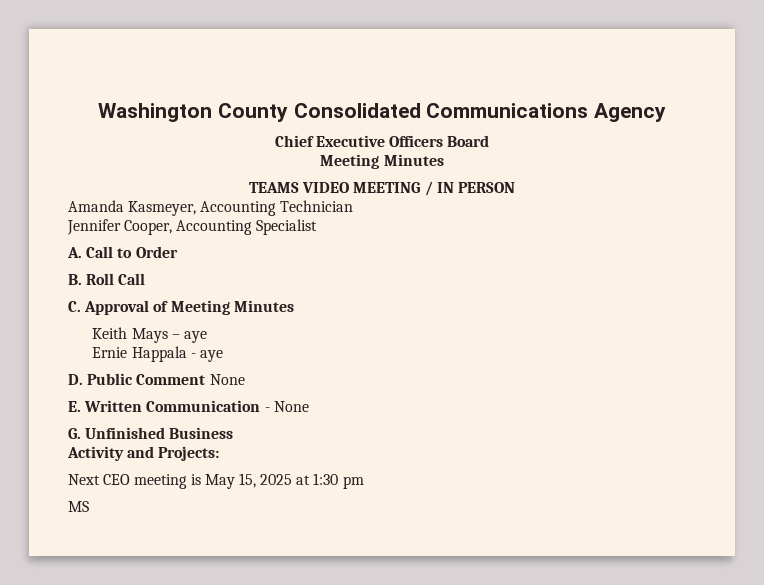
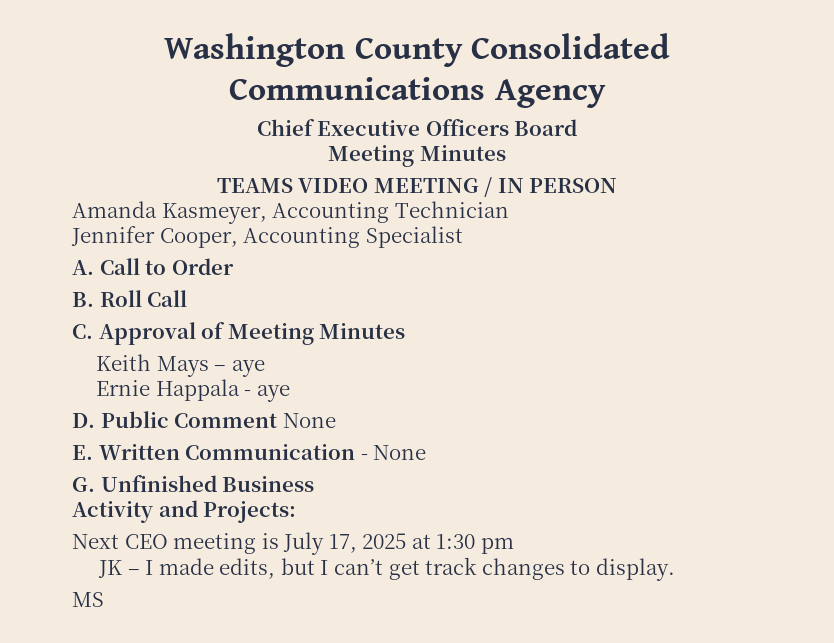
- Next CEO meeting is May 15, 2025 at 1:30 pm
+ Next CEO meeting is July 17, 2025 at 1:30 pm
+ JK – I made edits, but I can’t get track changes to display.

